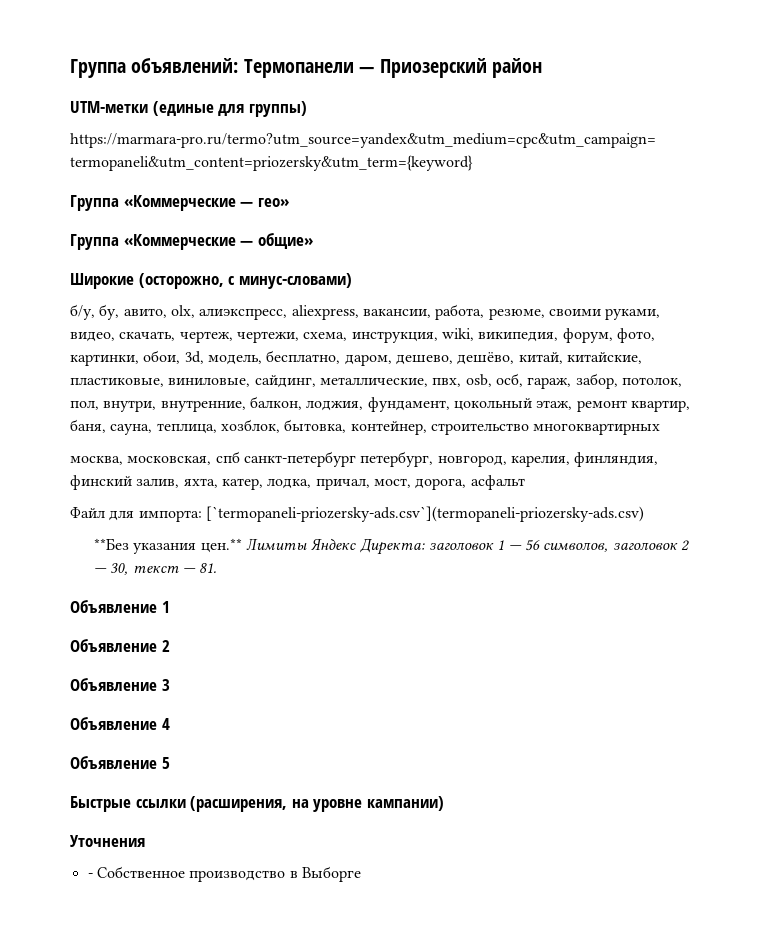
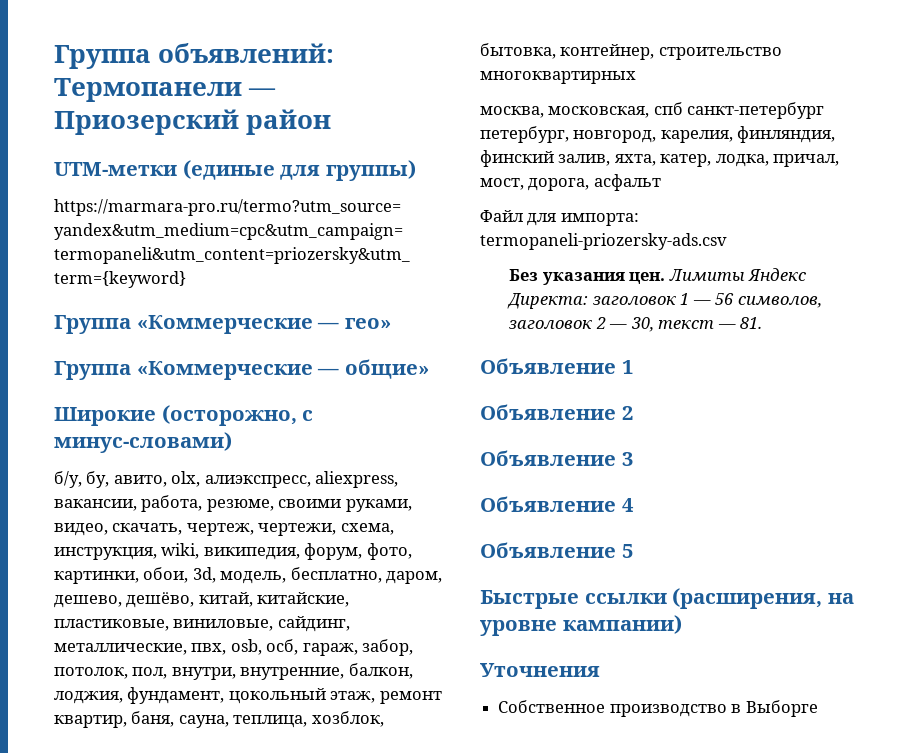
- Файл для импорта: [`termopaneli-priozersky-ads.csv`](termopaneli-priozersky-ads.csv)
- **Без указания цен.** Лимиты Яндекс Директа: заголовок 1 — 56 символов, заголовок 2 — 30, текст — 81.
+ Файл для импорта: termopaneli-priozersky-ads.csv
+ Без указания цен. Лимиты Яндекс Директа: заголовок 1 — 56 символов, заголовок 2 — 30, текст — 81.
- - Собственное производство в Выборге
+ Собственное производство в Выборге

